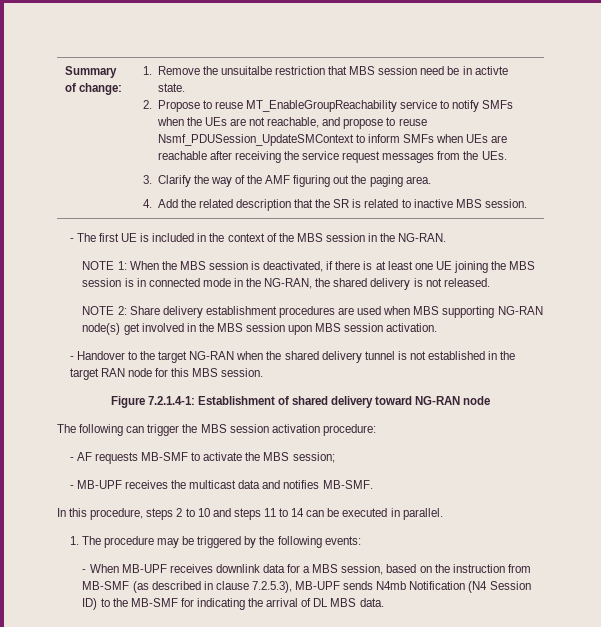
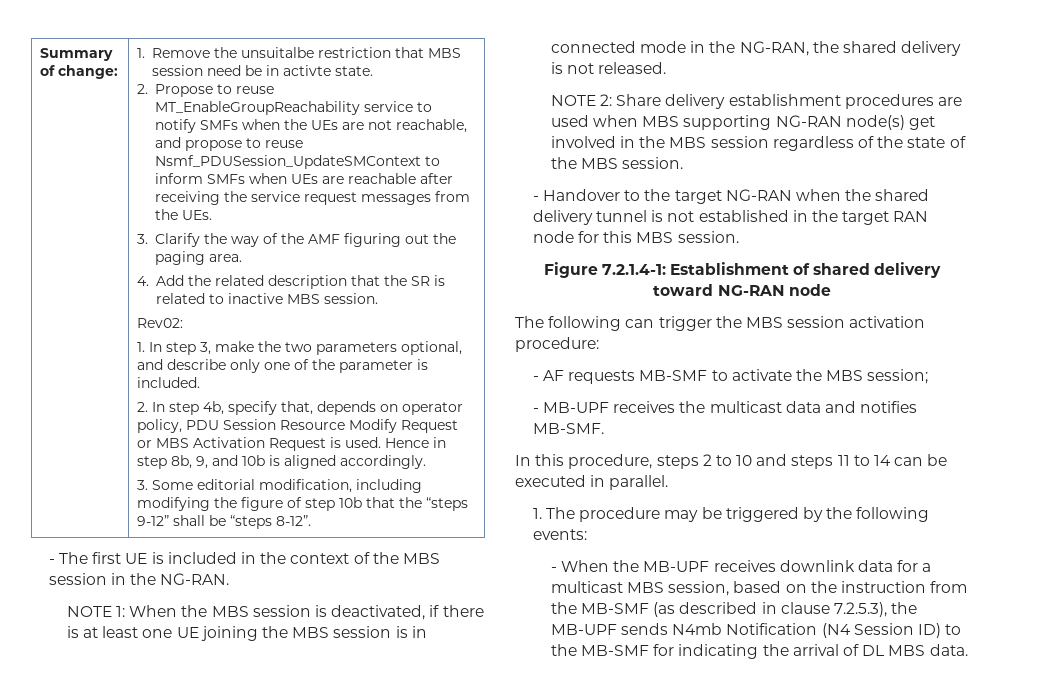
+ Rev02:
+ 1. In step 3, make the two parameters optional, and describe only one of the parameter is included.
+ 2. In step 4b, specify that, depends on operator policy, PDU Session Resource Modify Request or MBS Activation Request is used. Hence in step 8b, 9, and 10b is aligned accordingly.
+ 3. Some editorial modification, including modifying the figure of step 10b that the “steps 9-12” shall be “steps 8-12”.
- NOTE 2: Share delivery establishment procedures are used when MBS supporting NG-RAN node(s) get involved in the MBS session upon MBS session activation.
+ NOTE 2: Share delivery establishment procedures are used when MBS supporting NG-RAN node(s) get involved in the MBS session regardless of the state of the MBS session.
- - When MB-UPF receives downlink data for a MBS session, based on the instruction from MB-SMF (as described in clause 7.2.5.3), MB-UPF sends N4mb Notification (N4 Session ID) to the MB-SMF for indicating the arrival of DL MBS data.
+ - When the MB-UPF receives downlink data for a multicast MBS session, based on the instruction from the MB-SMF (as described in clause 7.2.5.3), the MB-UPF sends N4mb Notification (N4 Session ID) to the MB-SMF for indicating the arrival of DL MBS data.

